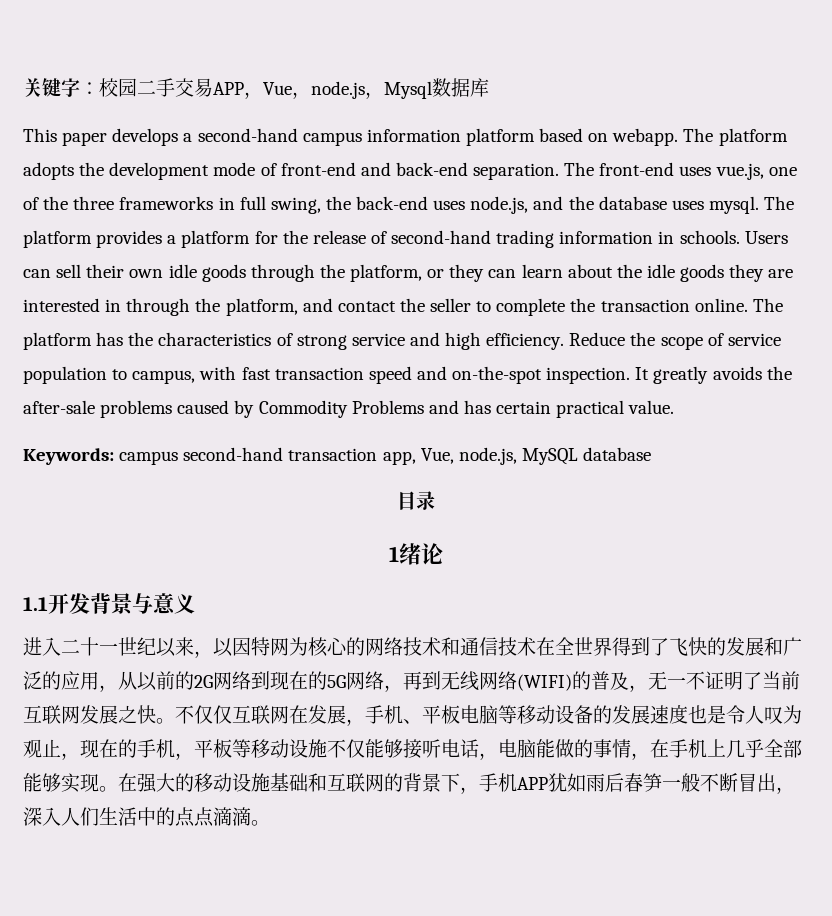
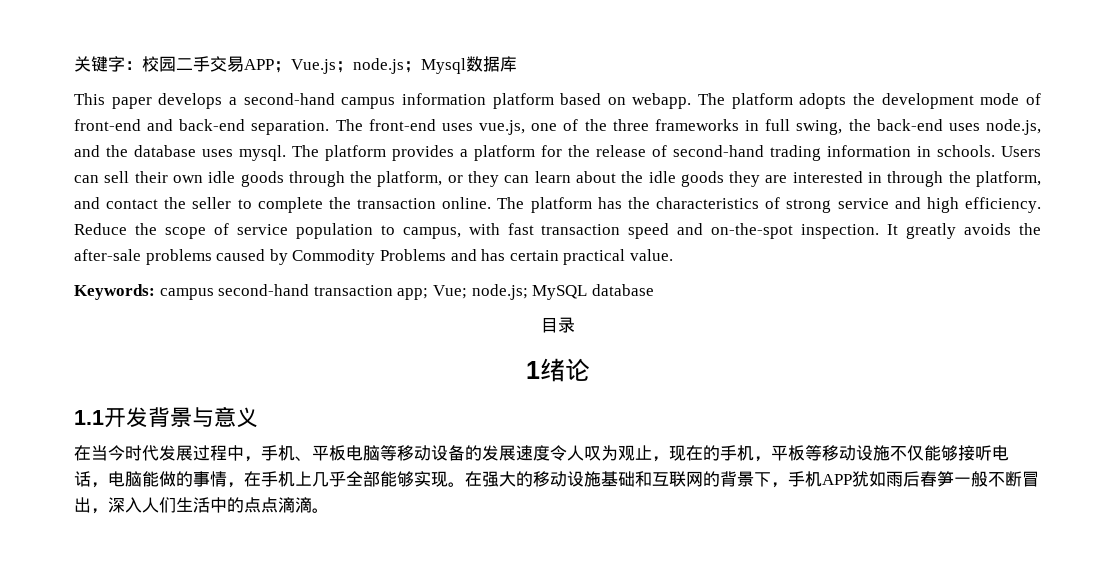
- 关键字：校园二手交易APP，Vue，node.js，Mysql数据库
+ 关键字：校园二手交易APP；Vue.js；node.js；Mysql数据库
- Keywords: campus second-hand transaction app, Vue, node.js, MySQL database
+ Keywords: campus second-hand transaction app; Vue; node.js; MySQL database
- 进入二十一世纪以来，以因特网为核心的网络技术和通信技术在全世界得到了飞快的发展和广泛的应用，从以前的2G网络到现在的5G网络，再到无线网络(WIFI)的普及，无一不证明了当前互联网发展之快。不仅仅互联网在发展，手机、平板电脑等移动设备的发展速度也是令人叹为观止，现在的手机，平板等移动设施不仅能够接听电话，电脑能做的事情，在手机上几乎全部能够实现。
+ 在当今时代发展过程中，手机、平板电脑等移动设备的发展速度令人叹为观止，现在的手机，平板等移动设施不仅能够接听电话，电脑能做的事情，在手机上几乎全部能够实现。

